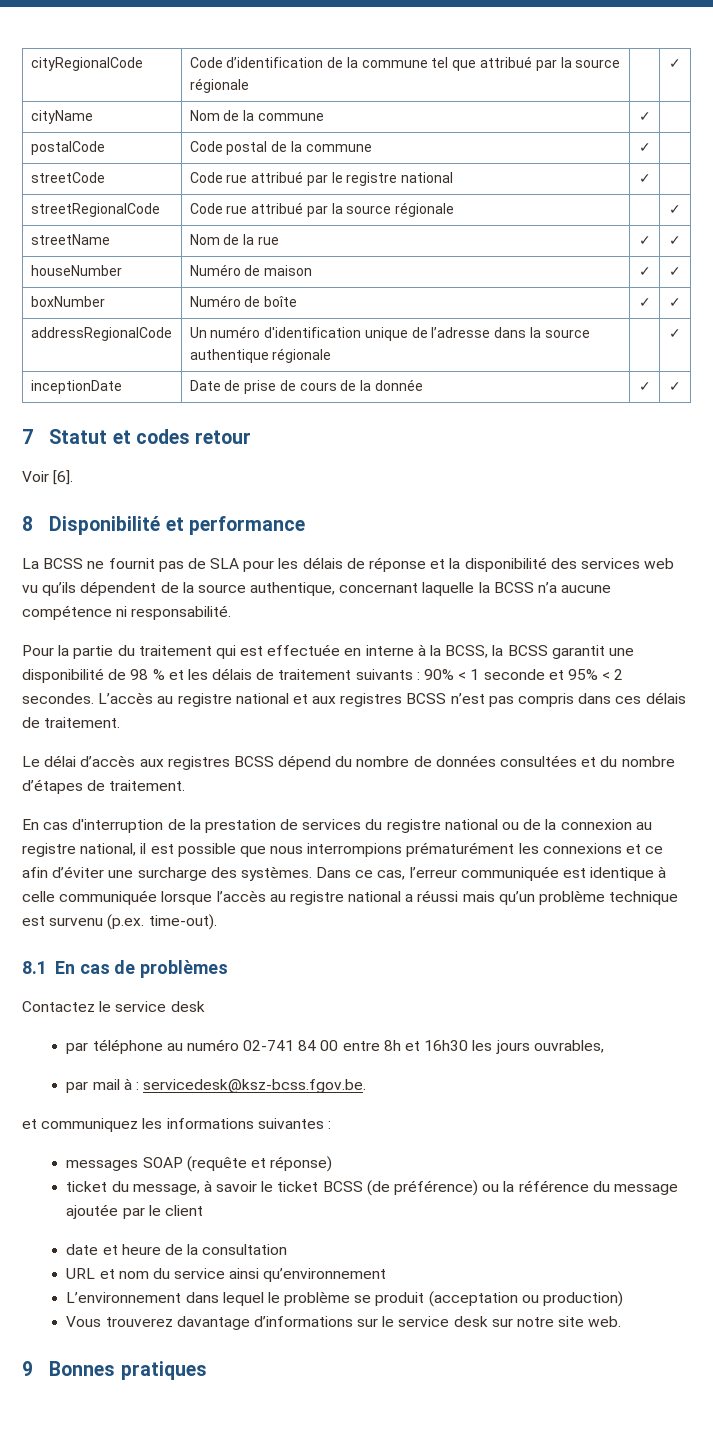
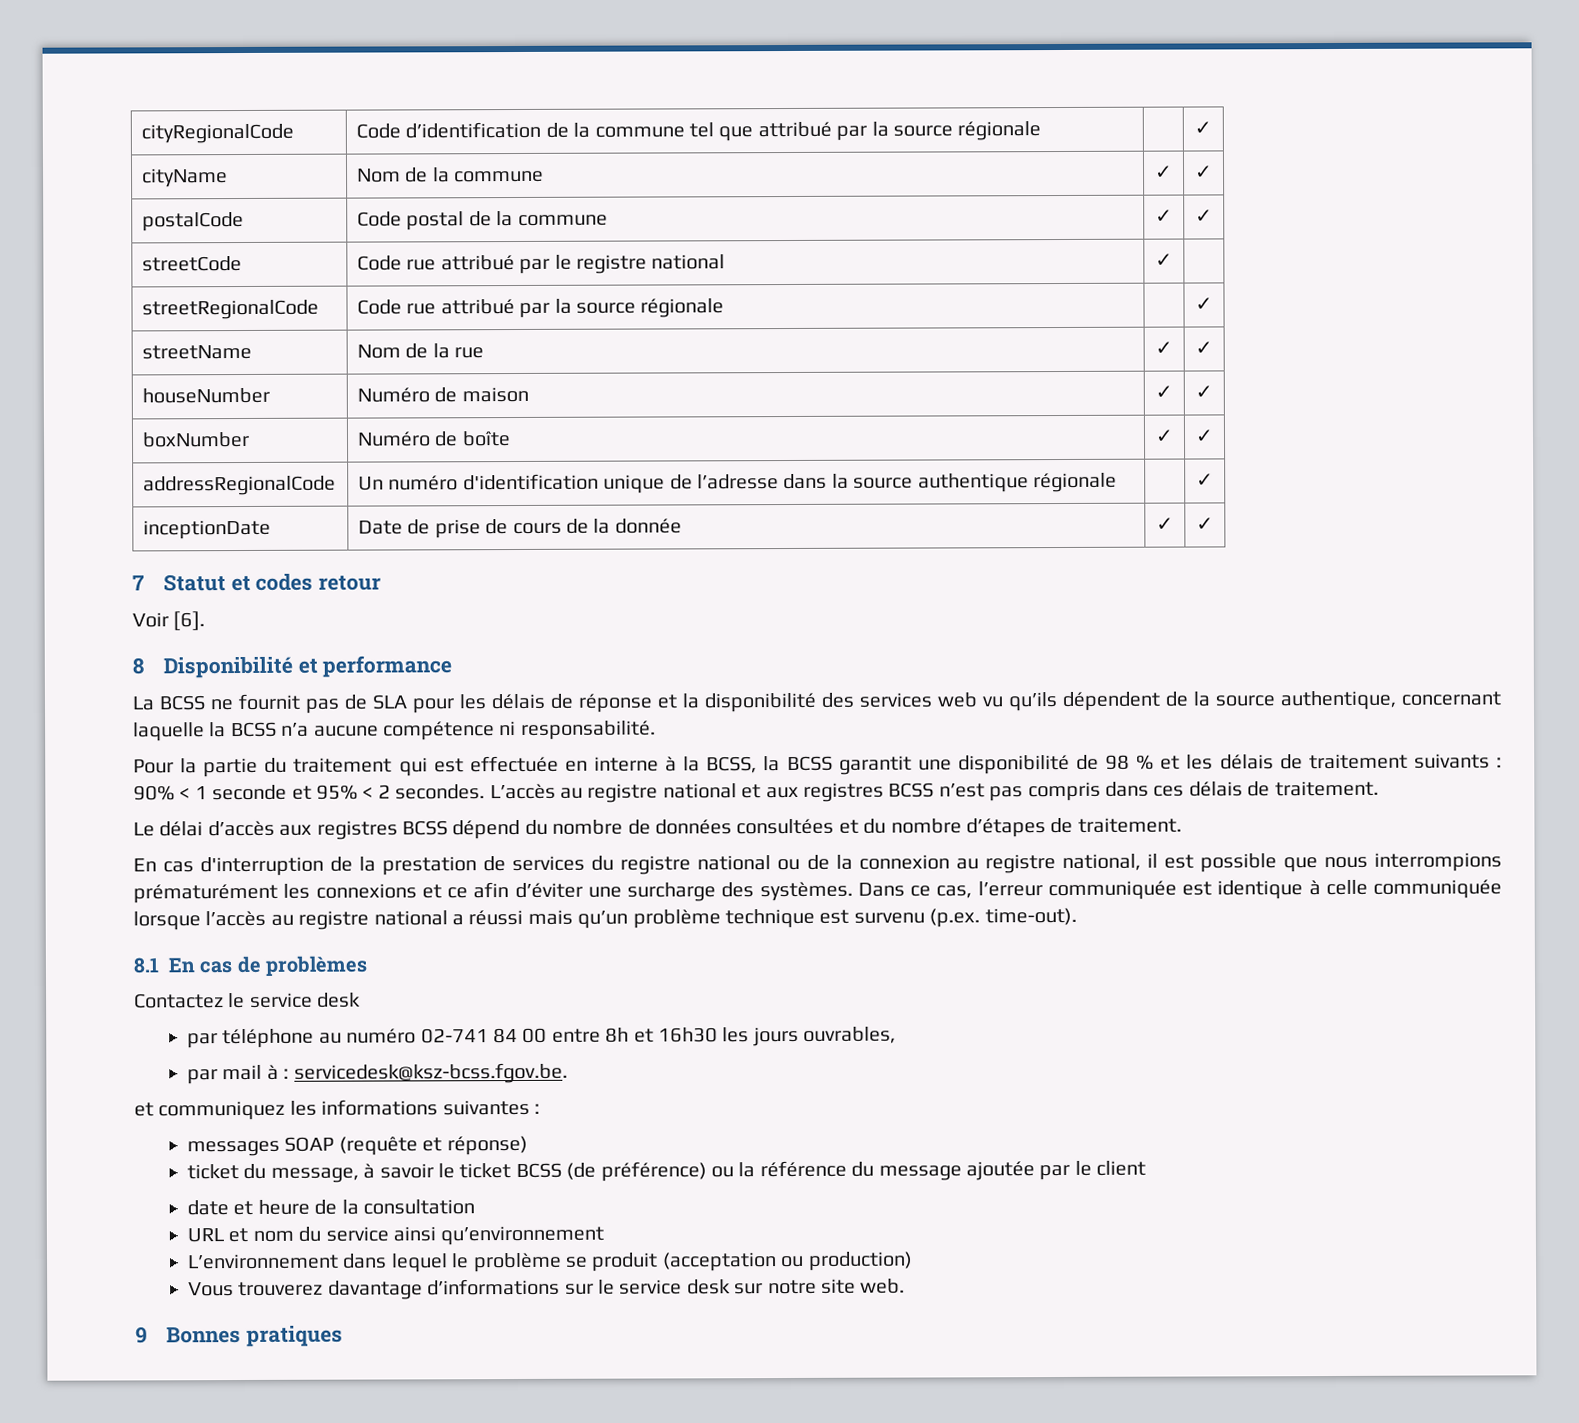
- cityName | Nom de la commune | ✓ |
+ cityName | Nom de la commune | ✓ | ✓
- postalCode | Code postal de la commune | ✓ |
+ postalCode | Code postal de la commune | ✓ | ✓

